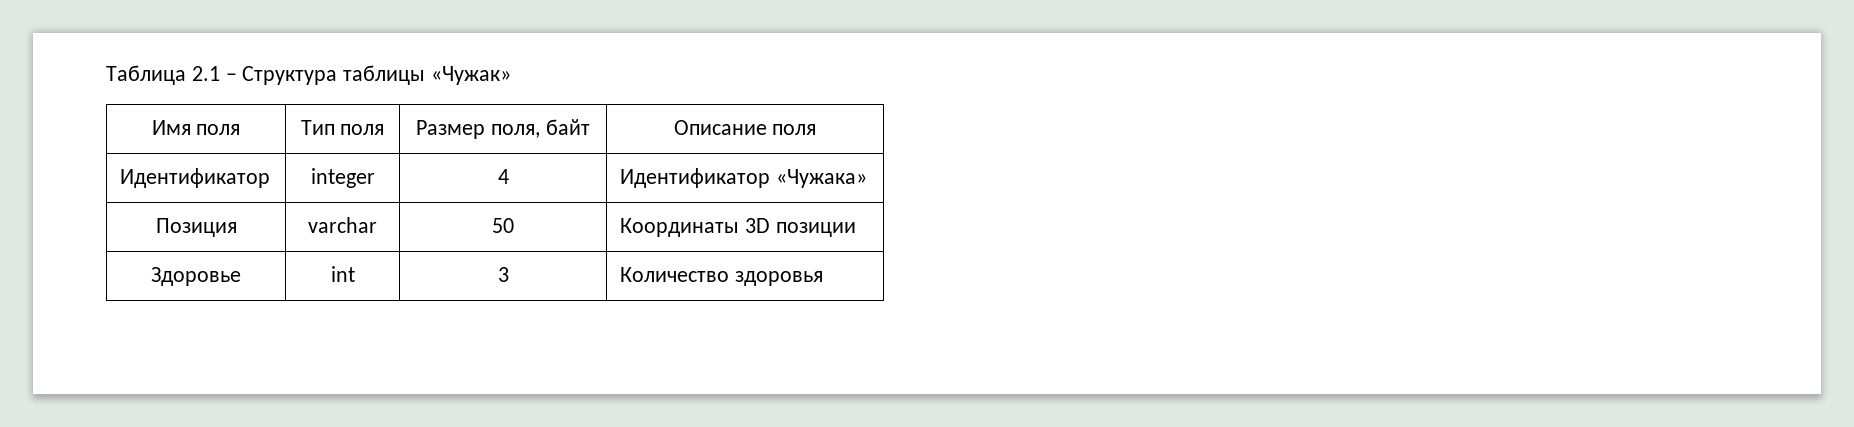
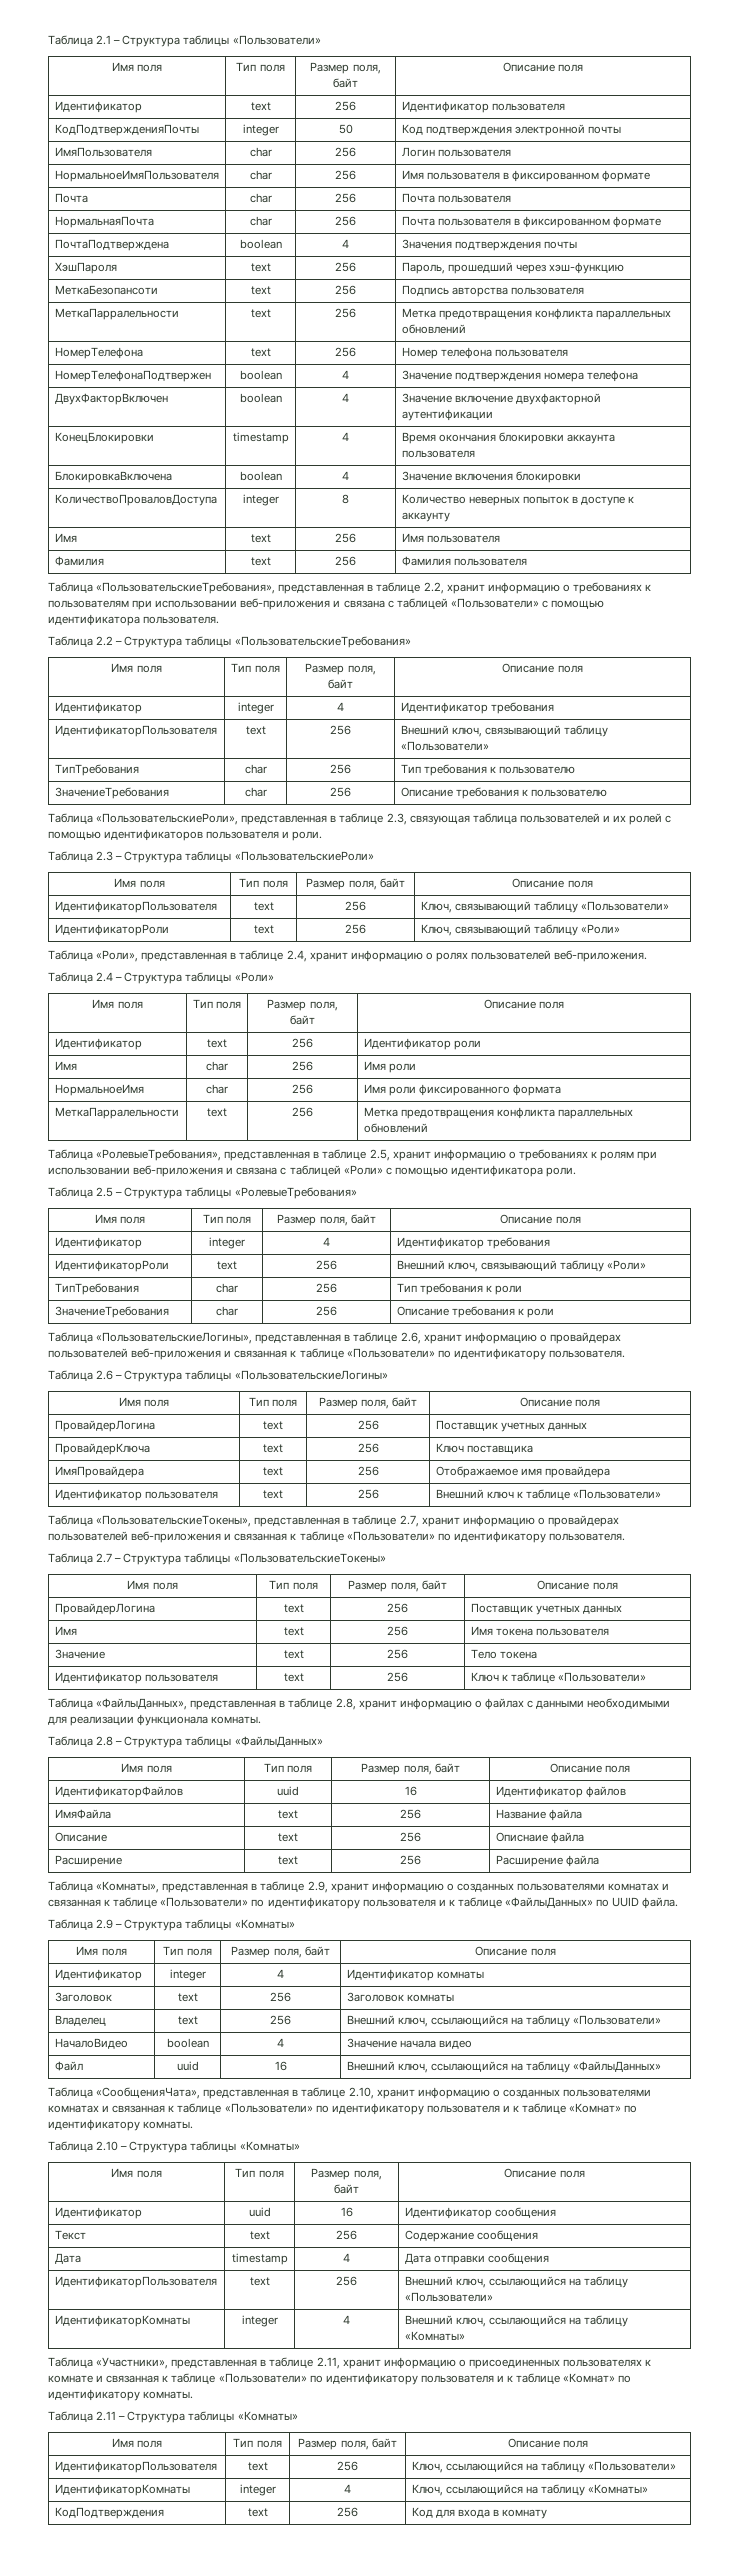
- Таблица 2.1 – Структура таблицы «Чужак»
+ Таблица 2.1 – Структура таблицы «Пользователи»
  Имя поля | Тип поля | Размер поля, байт | Описание поля
- Идентификатор | integer | 4 | Идентификатор «Чужака»
- Позиция | varchar | 50 | Координаты 3D позиции
- Здоровье | int | 3 | Количество здоровья
+ Идентификатор | text | 256 | Идентификатор пользователя
+ КодПодтвержденияПочты | integer | 50 | Код подтверждения электронной почты
+ ИмяПользователя | char | 256 | Логин пользователя
+ НормальноеИмяПользователя | char | 256 | Имя пользователя в фиксированном формате
+ Почта | char | 256 | Почта пользователя
+ НормальнаяПочта | char | 256 | Почта пользователя в фиксированном формате
+ ПочтаПодтверждена | boolean | 4 | Значения подтверждения почты
+ ХэшПароля | text | 256 | Пароль, прошедший через хэш-функцию
+ МеткаБезопансоти | text | 256 | Подпись авторства пользователя
+ МеткаПарралельности | text | 256 | Метка предотвращения конфликта параллельных обновлений
+ НомерТелефона | text | 256 | Номер телефона пользователя
+ НомерТелефонаПодтвержен | boolean | 4 | Значение подтверждения номера телефона
+ ДвухФакторВключен | boolean | 4 | Значение включение двухфакторной аутентификации
+ КонецБлокировки | timestamp | 4 | Время окончания блокировки аккаунта пользователя
+ БлокировкаВключена | boolean | 4 | Значение включения блокировки
+ КоличествоПроваловДоступа | integer | 8 | Количество неверных попыток в доступе к аккаунту
+ Имя | text | 256 | Имя пользователя
+ Фамилия | text | 256 | Фамилия пользователя
+ Таблица «ПользовательскиеТребования», представленная в таблице 2.2, хранит информацию о требованиях к пользователям при использовании веб-приложения и связана с таблицей «Пользователи» с помощью идентификатора пользователя.
+ Таблица 2.2 – Структура таблицы «ПользовательскиеТребования»
+ Имя поля | Тип поля | Размер поля, байт | Описание поля
+ Идентификатор | integer | 4 | Идентификатор требования
+ ИдентификаторПользователя | text | 256 | Внешний ключ, связывающий таблицу «Пользователи»
+ ТипТребования | char | 256 | Тип требования к пользователю
+ ЗначениеТребования | char | 256 | Описание требования к пользователю
+ Таблица «ПользовательскиеРоли», представленная в таблице 2.3, связующая таблица пользователей и их ролей с помощью идентификаторов пользователя и роли.
+ Таблица 2.3 – Структура таблицы «ПользовательскиеРоли»
+ Имя поля | Тип поля | Размер поля, байт | Описание поля
+ ИдентификаторПользователя | text | 256 | Ключ, связывающий таблицу «Пользователи»
+ ИдентификаторРоли | text | 256 | Ключ, связывающий таблицу «Роли»
+ Таблица «Роли», представленная в таблице 2.4, хранит информацию о ролях пользователей веб-приложения.
+ Таблица 2.4 – Структура таблицы «Роли»
+ Имя поля | Тип поля | Размер поля, байт | Описание поля
+ Идентификатор | text | 256 | Идентификатор роли
+ Имя | char | 256 | Имя роли
+ НормальноеИмя | char | 256 | Имя роли фиксированного формата
+ МеткаПарралельности | text | 256 | Метка предотвращения конфликта параллельных обновлений
+ Таблица «РолевыеТребования», представленная в таблице 2.5, хранит информацию о требованиях к ролям при использовании веб-приложения и связана с таблицей «Роли» с помощью идентификатора роли.
+ Таблица 2.5 – Структура таблицы «РолевыеТребования»
+ Имя поля | Тип поля | Размер поля, байт | Описание поля
+ Идентификатор | integer | 4 | Идентификатор требования
+ ИдентификаторРоли | text | 256 | Внешний ключ, связывающий таблицу «Роли»
+ ТипТребования | char | 256 | Тип требования к роли
+ ЗначениеТребования | char | 256 | Описание требования к роли
+ Таблица «ПользовательскиеЛогины», представленная в таблице 2.6, хранит информацию о провайдерах пользователей веб-приложения и связанная к таблице «Пользователи» по идентификатору пользователя.
+ Таблица 2.6 – Структура таблицы «ПользовательскиеЛогины»
+ Имя поля | Тип поля | Размер поля, байт | Описание поля
+ ПровайдерЛогина | text | 256 | Поставщик учетных данных
+ ПровайдерКлюча | text | 256 | Ключ поставщика
+ ИмяПровайдера | text | 256 | Отображаемое имя провайдера
+ Идентификатор пользователя | text | 256 | Внешний ключ к таблице «Пользователи»
+ Таблица «ПользовательскиеТокены», представленная в таблице 2.7, хранит информацию о провайдерах пользователей веб-приложения и связанная к таблице «Пользователи» по идентификатору пользователя.
+ Таблица 2.7 – Структура таблицы «ПользовательскиеТокены»
+ Имя поля | Тип поля | Размер поля, байт | Описание поля
+ ПровайдерЛогина | text | 256 | Поставщик учетных данных
+ Имя | text | 256 | Имя токена пользователя
+ Значение | text | 256 | Тело токена
+ Идентификатор пользователя | text | 256 | Ключ к таблице «Пользователи»
+ Таблица «ФайлыДанных», представленная в таблице 2.8, хранит информацию о файлах с данными необходимыми для реализации функционала комнаты.
+ Таблица 2.8 – Структура таблицы «ФайлыДанных»
+ Имя поля | Тип поля | Размер поля, байт | Описание поля
+ ИдентификаторФайлов | uuid | 16 | Идентификатор файлов
+ ИмяФайла | text | 256 | Название файла
+ Описание | text | 256 | Описнаие файла
+ Расширение | text | 256 | Расширение файла
+ Таблица «Комнаты», представленная в таблице 2.9, хранит информацию о созданных пользователями комнатах и связанная к таблице «Пользователи» по идентификатору пользователя и к таблице «ФайлыДанных» по UUID файла.
+ Таблица 2.9 – Структура таблицы «Комнаты»
+ Имя поля | Тип поля | Размер поля, байт | Описание поля
+ Идентификатор | integer | 4 | Идентификатор комнаты
+ Заголовок | text | 256 | Заголовок комнаты
+ Владелец | text | 256 | Внешний ключ, ссылающийся на таблицу «Пользователи»
+ НачалоВидео | boolean | 4 | Значение начала видео
+ Файл | uuid | 16 | Внешний ключ, ссылающийся на таблицу «ФайлыДанных»
+ Таблица «СообщенияЧата», представленная в таблице 2.10, хранит информацию о созданных пользователями комнатах и связанная к таблице «Пользователи» по идентификатору пользователя и к таблице «Комнат» по идентификатору комнаты.
+ Таблица 2.10 – Структура таблицы «Комнаты»
+ Имя поля | Тип поля | Размер поля, байт | Описание поля
+ Идентификатор | uuid | 16 | Идентификатор сообщения
+ Текст | text | 256 | Содержание сообщения
+ Дата | timestamp | 4 | Дата отправки сообщения
+ ИдентификаторПользователя | text | 256 | Внешний ключ, ссылающийся на таблицу «Пользователи»
+ ИдентификаторКомнаты | integer | 4 | Внешний ключ, ссылающийся на таблицу «Комнаты»
+ Таблица «Участники», представленная в таблице 2.11, хранит информацию о присоединенных пользователях к комнате и связанная к таблице «Пользователи» по идентификатору пользователя и к таблице «Комнат» по идентификатору комнаты.
+ Таблица 2.11 – Структура таблицы «Комнаты»
+ Имя поля | Тип поля | Размер поля, байт | Описание поля
+ ИдентификаторПользователя | text | 256 | Ключ, ссылающийся на таблицу «Пользователи»
+ ИдентификаторКомнаты | integer | 4 | Ключ, ссылающийся на таблицу «Комнаты»
+ КодПодтверждения | text | 256 | Код для входа в комнату

